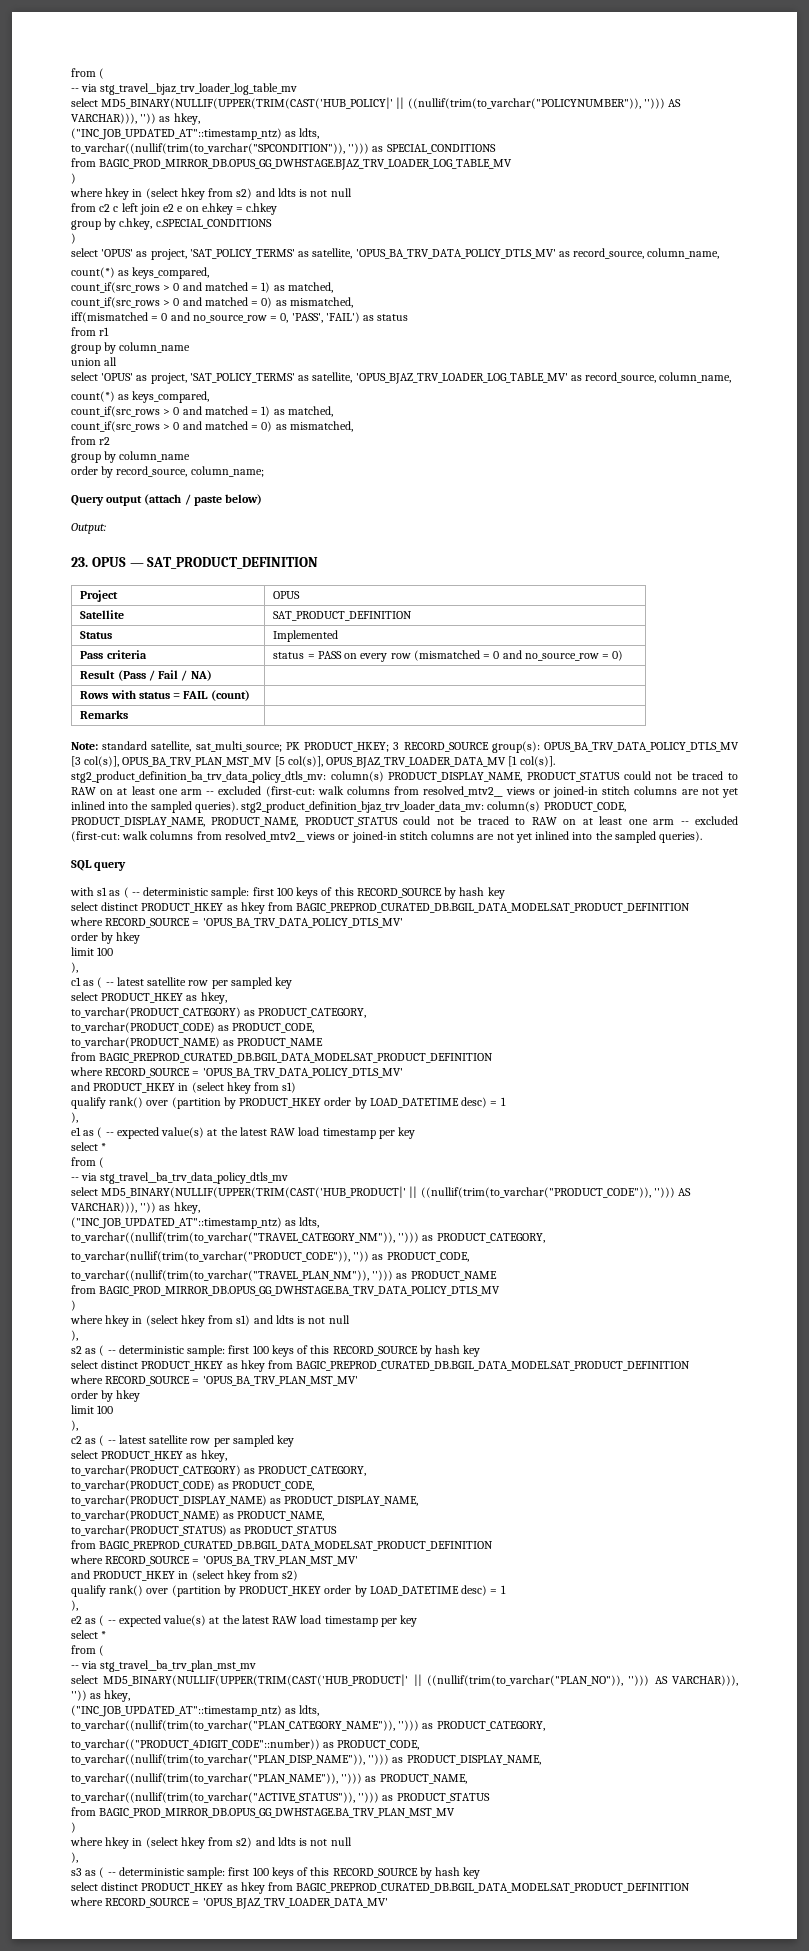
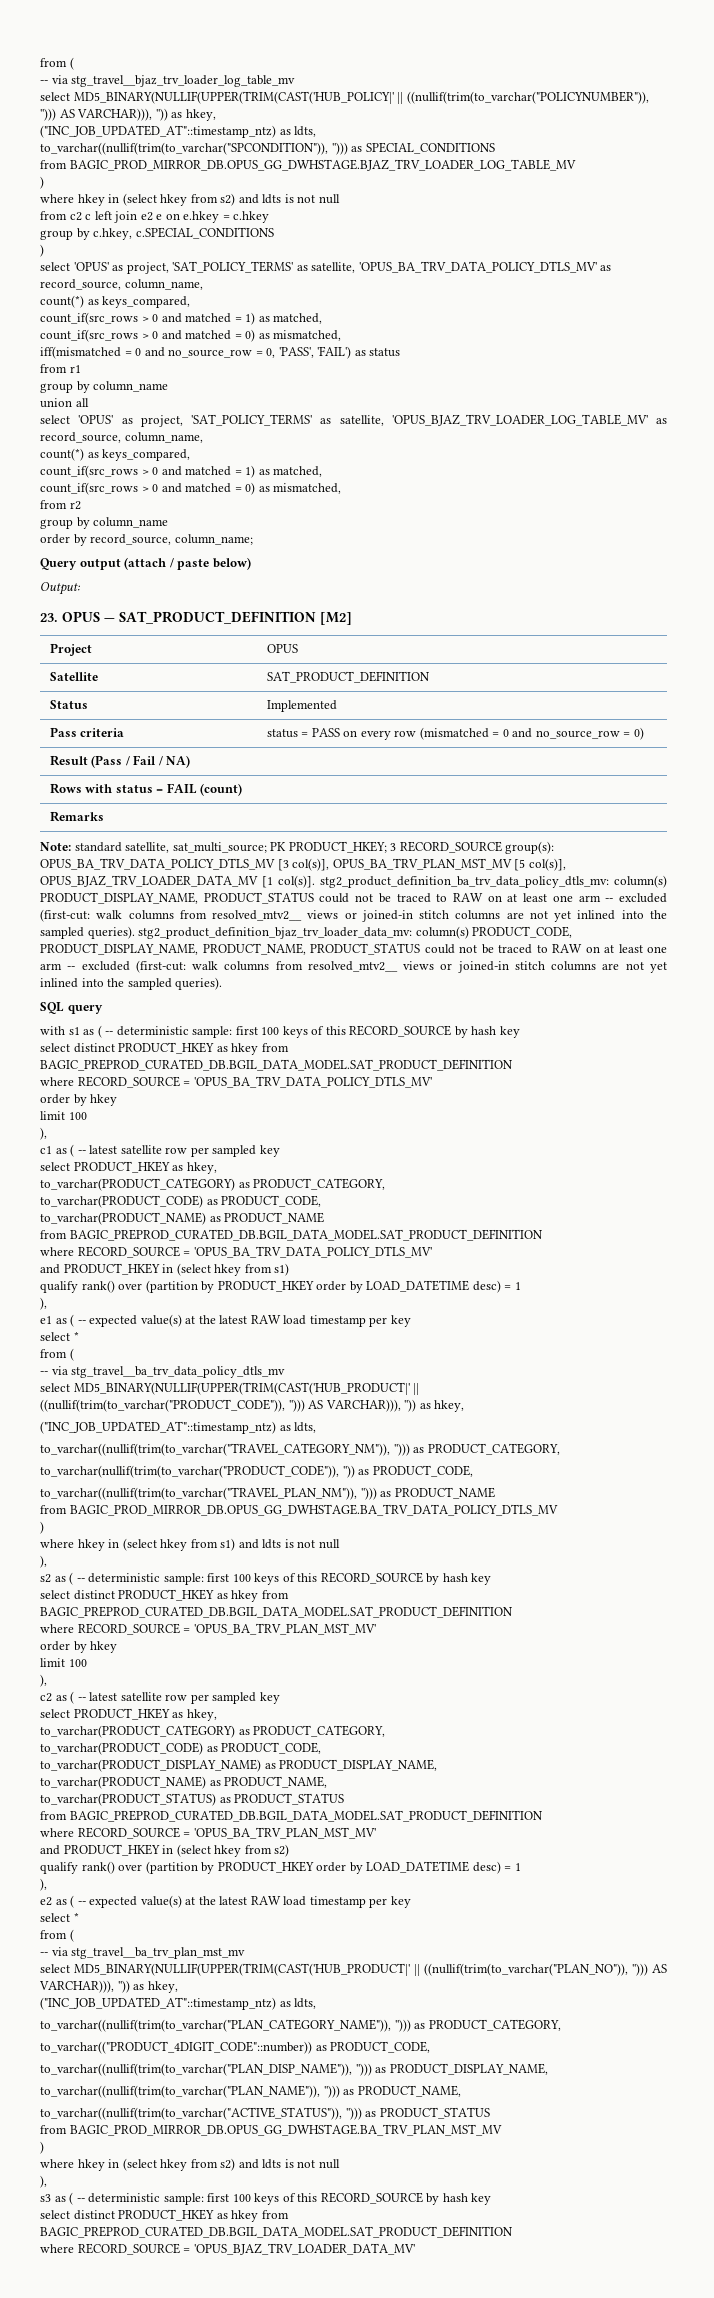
- 23. OPUS — SAT_PRODUCT_DEFINITION
+ 23. OPUS — SAT_PRODUCT_DEFINITION [M2]

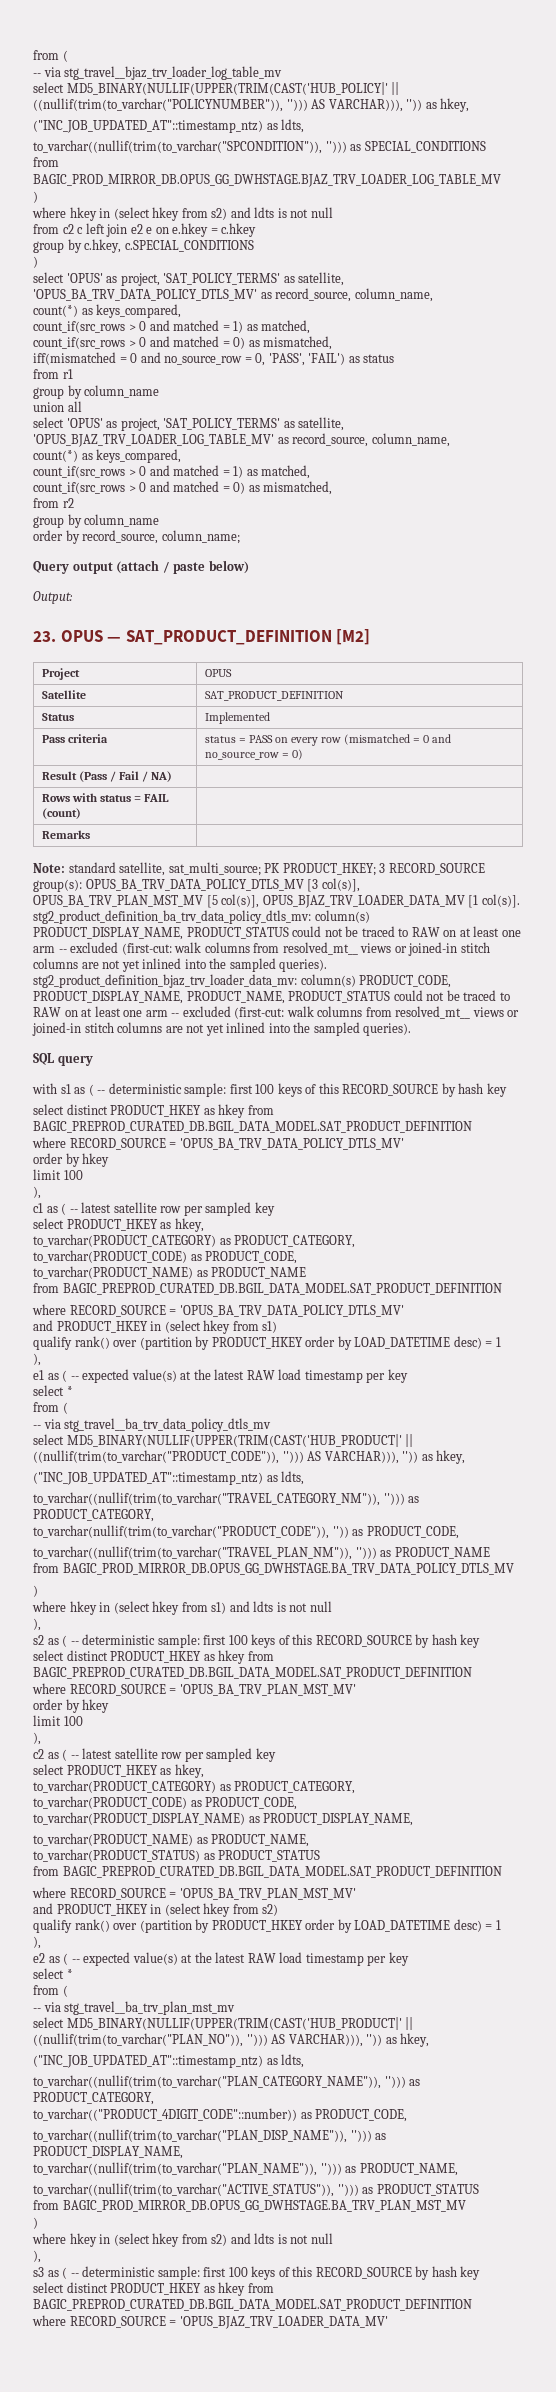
- walk columns from resolved_mtv2__ views or joined-in stitch columns are not yet inlined into the sampled queries). stg2_product_definition_bjaz_trv_loader_data_mv:
+ walk columns from resolved_mt__ views or joined-in stitch columns are not yet inlined into the sampled queries). stg2_product_definition_bjaz_trv_loader_data_mv:
- column(s) PRODUCT_CODE, PRODUCT_DISPLAY_NAME, PRODUCT_NAME, PRODUCT_STATUS could not be traced to RAW on at least one arm -- excluded (first-cut: walk columns from resolved_mtv2__ views or joined-in stitch columns are not yet inlined into the sampled queries).
+ column(s) PRODUCT_CODE, PRODUCT_DISPLAY_NAME, PRODUCT_NAME, PRODUCT_STATUS could not be traced to RAW on at least one arm -- excluded (first-cut: walk columns from resolved_mt__ views or joined-in stitch columns are not yet inlined into the sampled queries).

